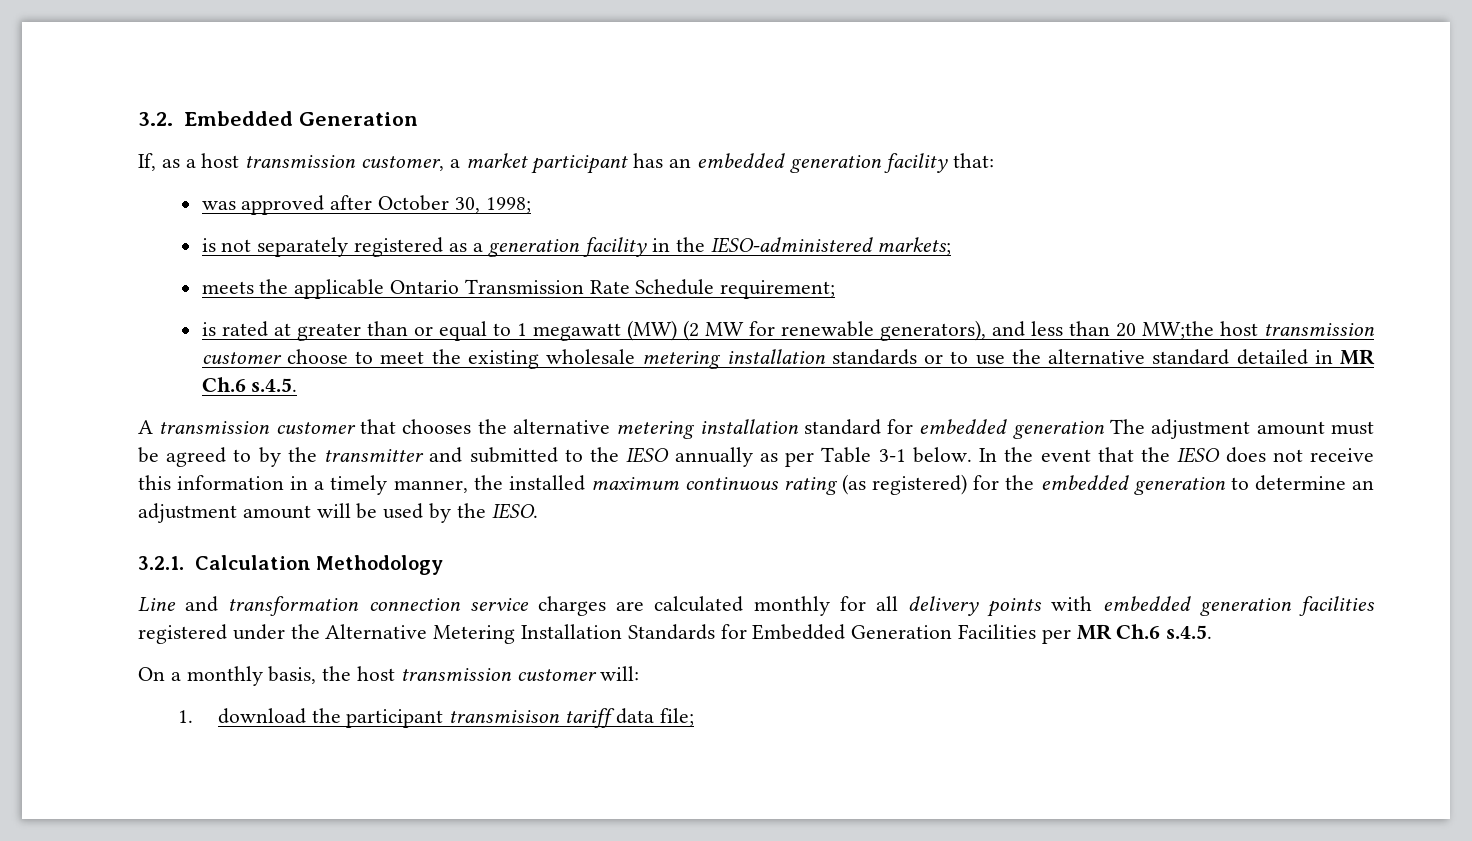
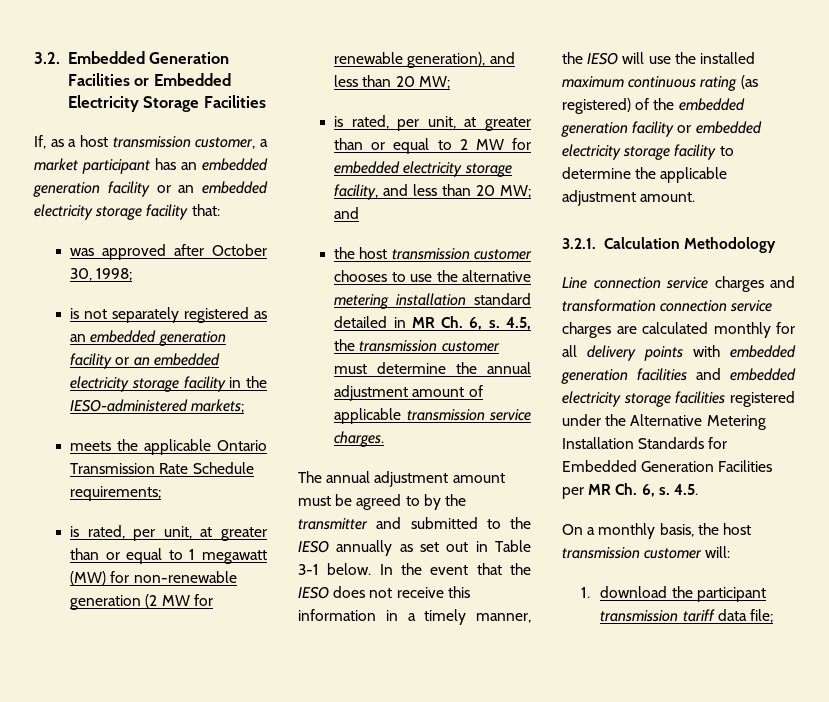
- 3.2. Embedded Generation
+ 3.2. Embedded Generation Facilities or Embedded Electricity Storage Facilities
- If, as a host transmission customer, a market participant has an embedded generation facility that:
+ If, as a host transmission customer, a market participant has an embedded generation facility or an embedded electricity storage facility that:
- is not separately registered as a generation facility in the IESO-administered markets;
+ is not separately registered as an embedded generation facility or an embedded electricity storage facility in the IESO-administered markets;
- meets the applicable Ontario Transmission Rate Schedule requirement;
- is rated at greater than or equal to 1 megawatt (MW) (2 MW for renewable generators), and less than 20 MW;the host transmission customer choose to meet the existing wholesale metering installation standards or to use the alternative standard detailed in MR Ch.6 s.4.5.
- A transmission customer that chooses the alternative metering installation standard for embedded generation The adjustment amount must be agreed to by the transmitter and submitted to the IESO annually as per Table 3-1 below.
+ meets the applicable Ontario Transmission Rate Schedule requirements;
+ is rated, per unit, at greater than or equal to 1 megawatt (MW) for non-renewable generation (2 MW for renewable generation), and less than 20 MW;
+ is rated, per unit, at greater than or equal to 2 MW for embedded electricity storage facility, and less than 20 MW; and
+ the host transmission customer chooses to use the alternative metering installation standard detailed in MR Ch. 6, s. 4.5, the transmission customer must determine the annual adjustment amount of applicable transmission service charges.
+ The annual adjustment amount must be agreed to by the transmitter and submitted to the IESO annually as set out in Table 3-1 below.
- In the event that the IESO does not receive this information in a timely manner, the installed maximum continuous rating (as registered) for the embedded generation to determine an adjustment amount will be used by the IESO.
+ In the event that the IESO does not receive this information in a timely manner, the IESO will use the installed maximum continuous rating (as registered) of the embedded generation facility or embedded electricity storage facility to determine the applicable adjustment amount.
- Line and transformation connection service charges are calculated monthly for all delivery points with embedded generation facilities registered under the Alternative Metering Installation Standards for Embedded Generation Facilities per MR Ch.6 s.4.5.
+ Line connection service charges and transformation connection service charges are calculated monthly for all delivery points with embedded generation facilities and embedded electricity storage facilities registered under the Alternative Metering Installation Standards for Embedded Generation Facilities per MR Ch. 6, s. 4.5.
- 1. download the participant transmisison tariff data file;
+ 1. download the participant transmission tariff data file;

